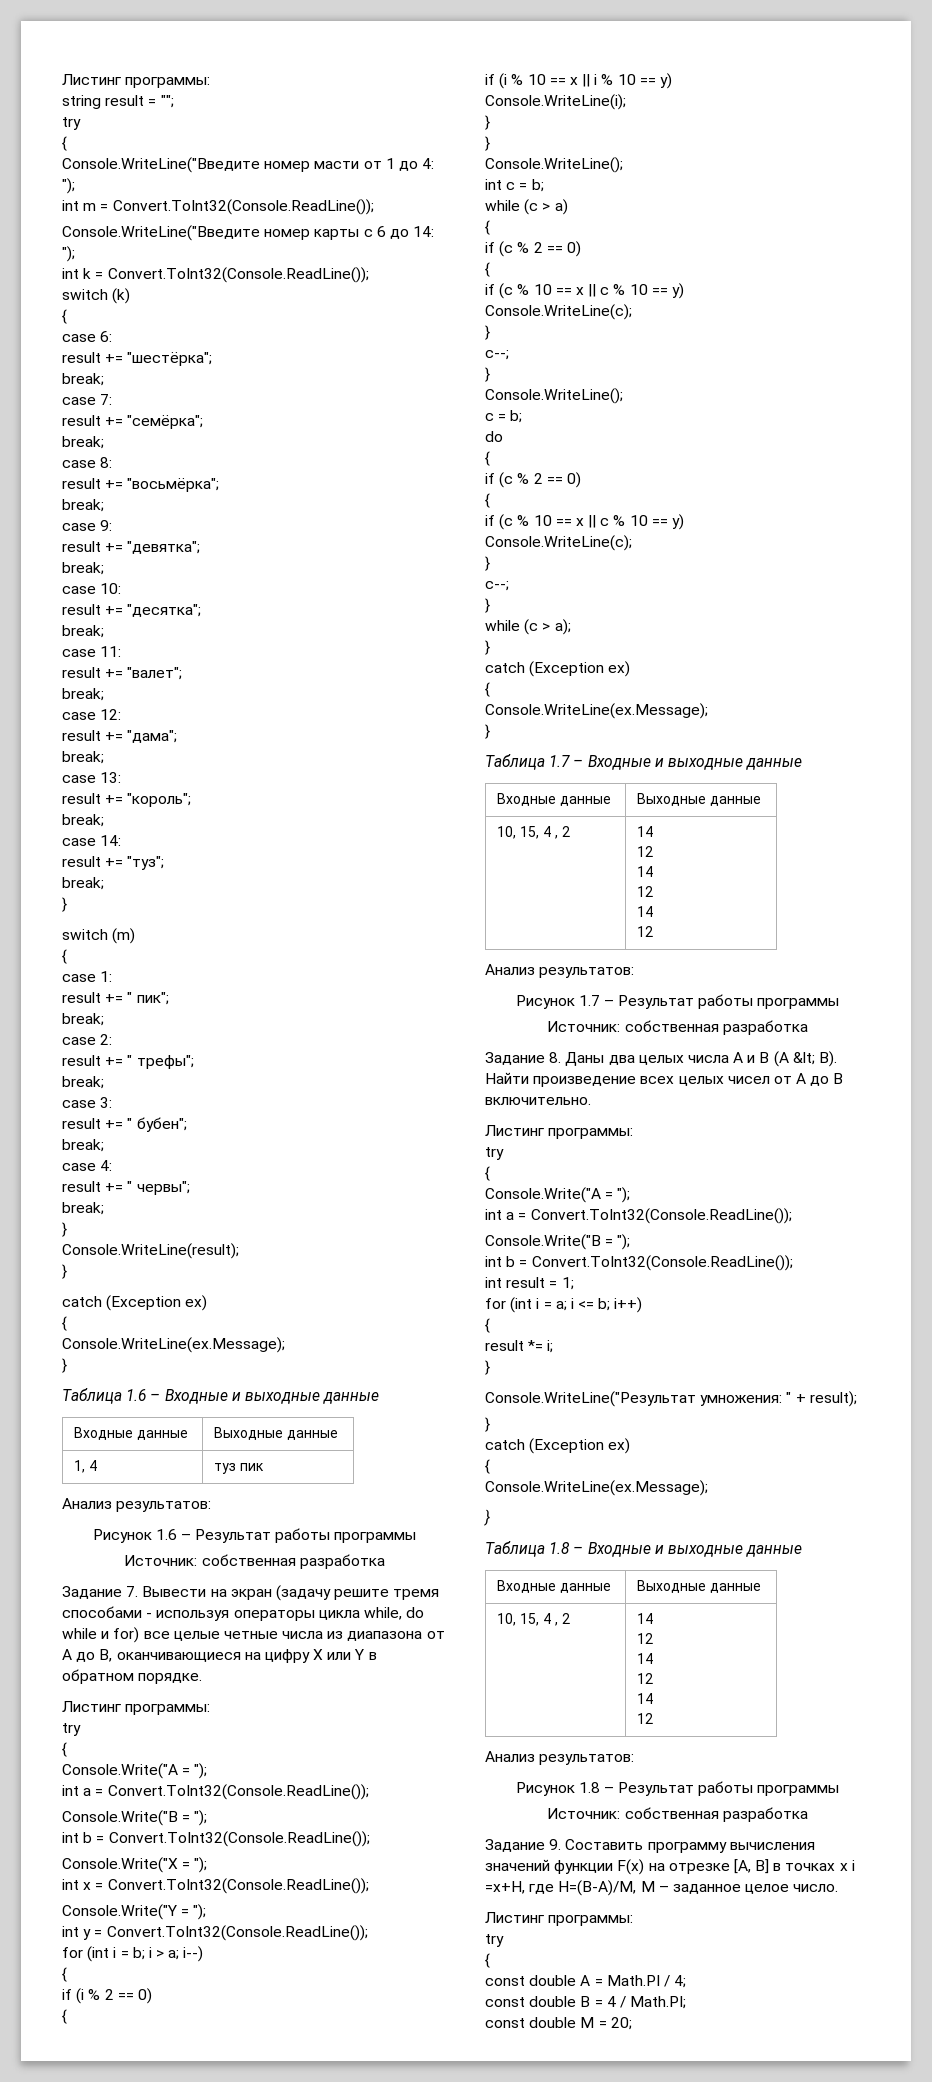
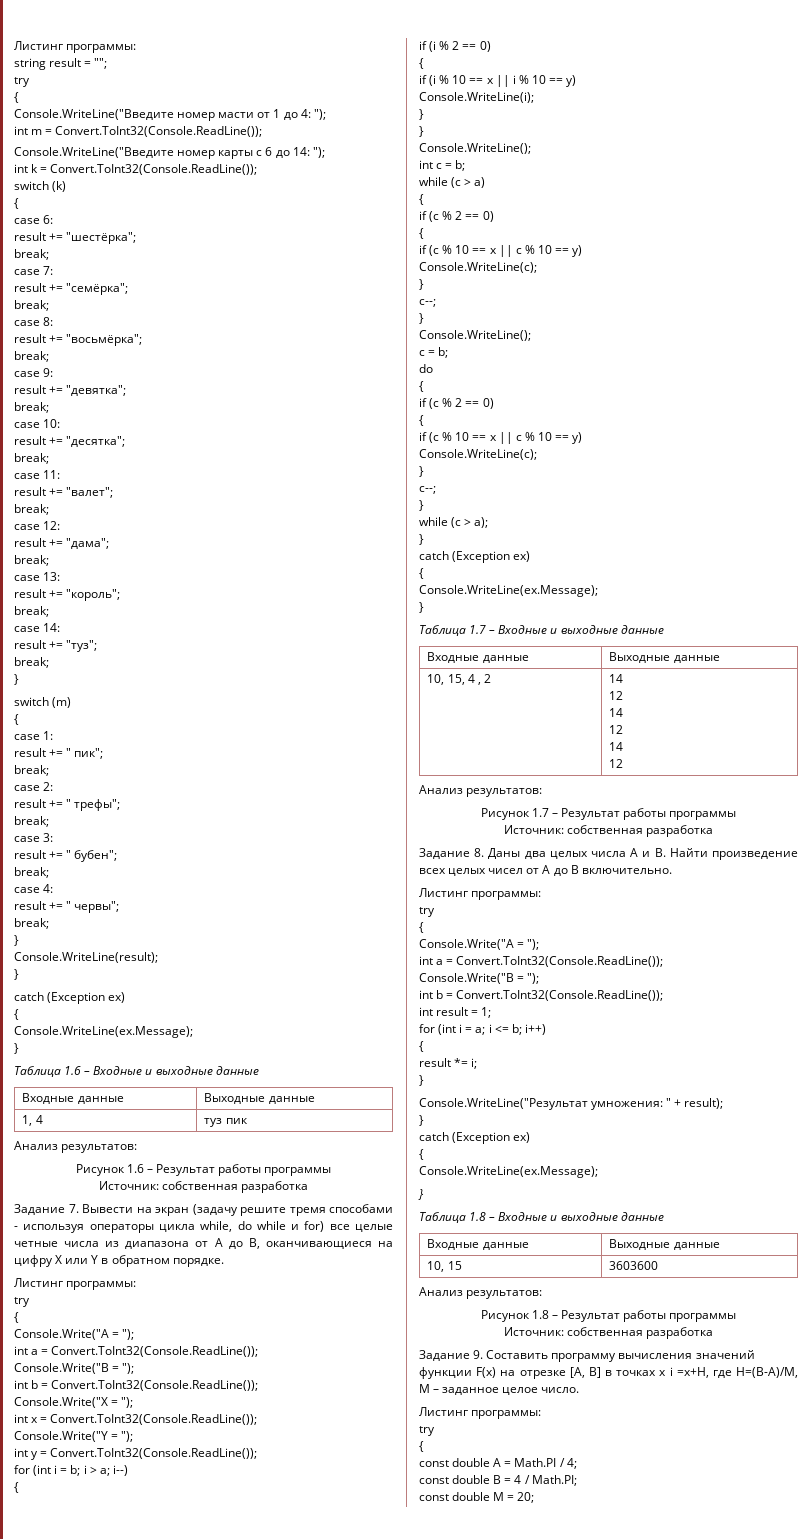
- Задание 8. Даны два целых числа A и B (A &lt; B). Найти произведение всех целых чисел от A до B включительно.
+ Задание 8. Даны два целых числа A и B. Найти произведение всех целых чисел от A до B включительно.
  Таблица 1.8 – Входные и выходные данные
  Входные данные | Выходные данные
- 10, 15, 4 , 2 | 14
- 12
- 14
- 12
- 14
- 12
+ 10, 15 | 3603600

